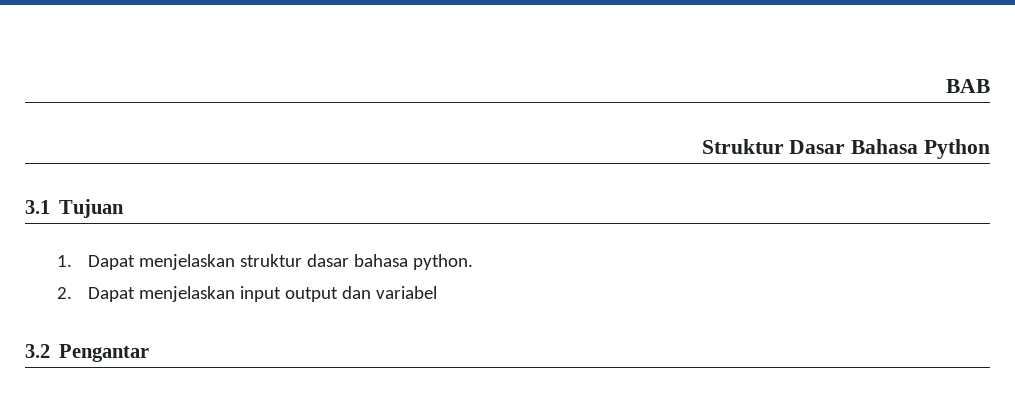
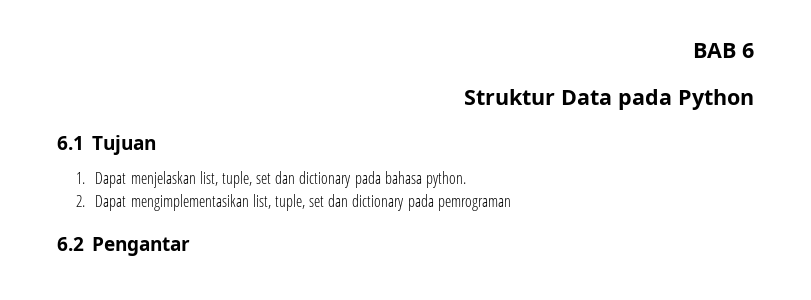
- BAB
+ BAB 6
- Struktur Dasar Bahasa Python
+ Struktur Data pada Python
- 3.1 Tujuan
+ 6.1 Tujuan
- 1. Dapat menjelaskan struktur dasar bahasa python.
- 2. Dapat menjelaskan input output dan variabel
- 3.2 Pengantar
+ 1. Dapat menjelaskan list, tuple, set dan dictionary pada bahasa python.
+ 2. Dapat mengimplementasikan list, tuple, set dan dictionary pada pemrograman
+ 6.2 Pengantar

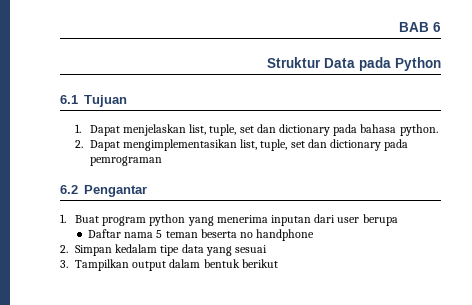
+ 1. Buat program python yang menerima inputan dari user berupa
+ Daftar nama 5 teman beserta no handphone
+ 2. Simpan kedalam tipe data yang sesuai
+ 3. Tampilkan output dalam bentuk berikut

